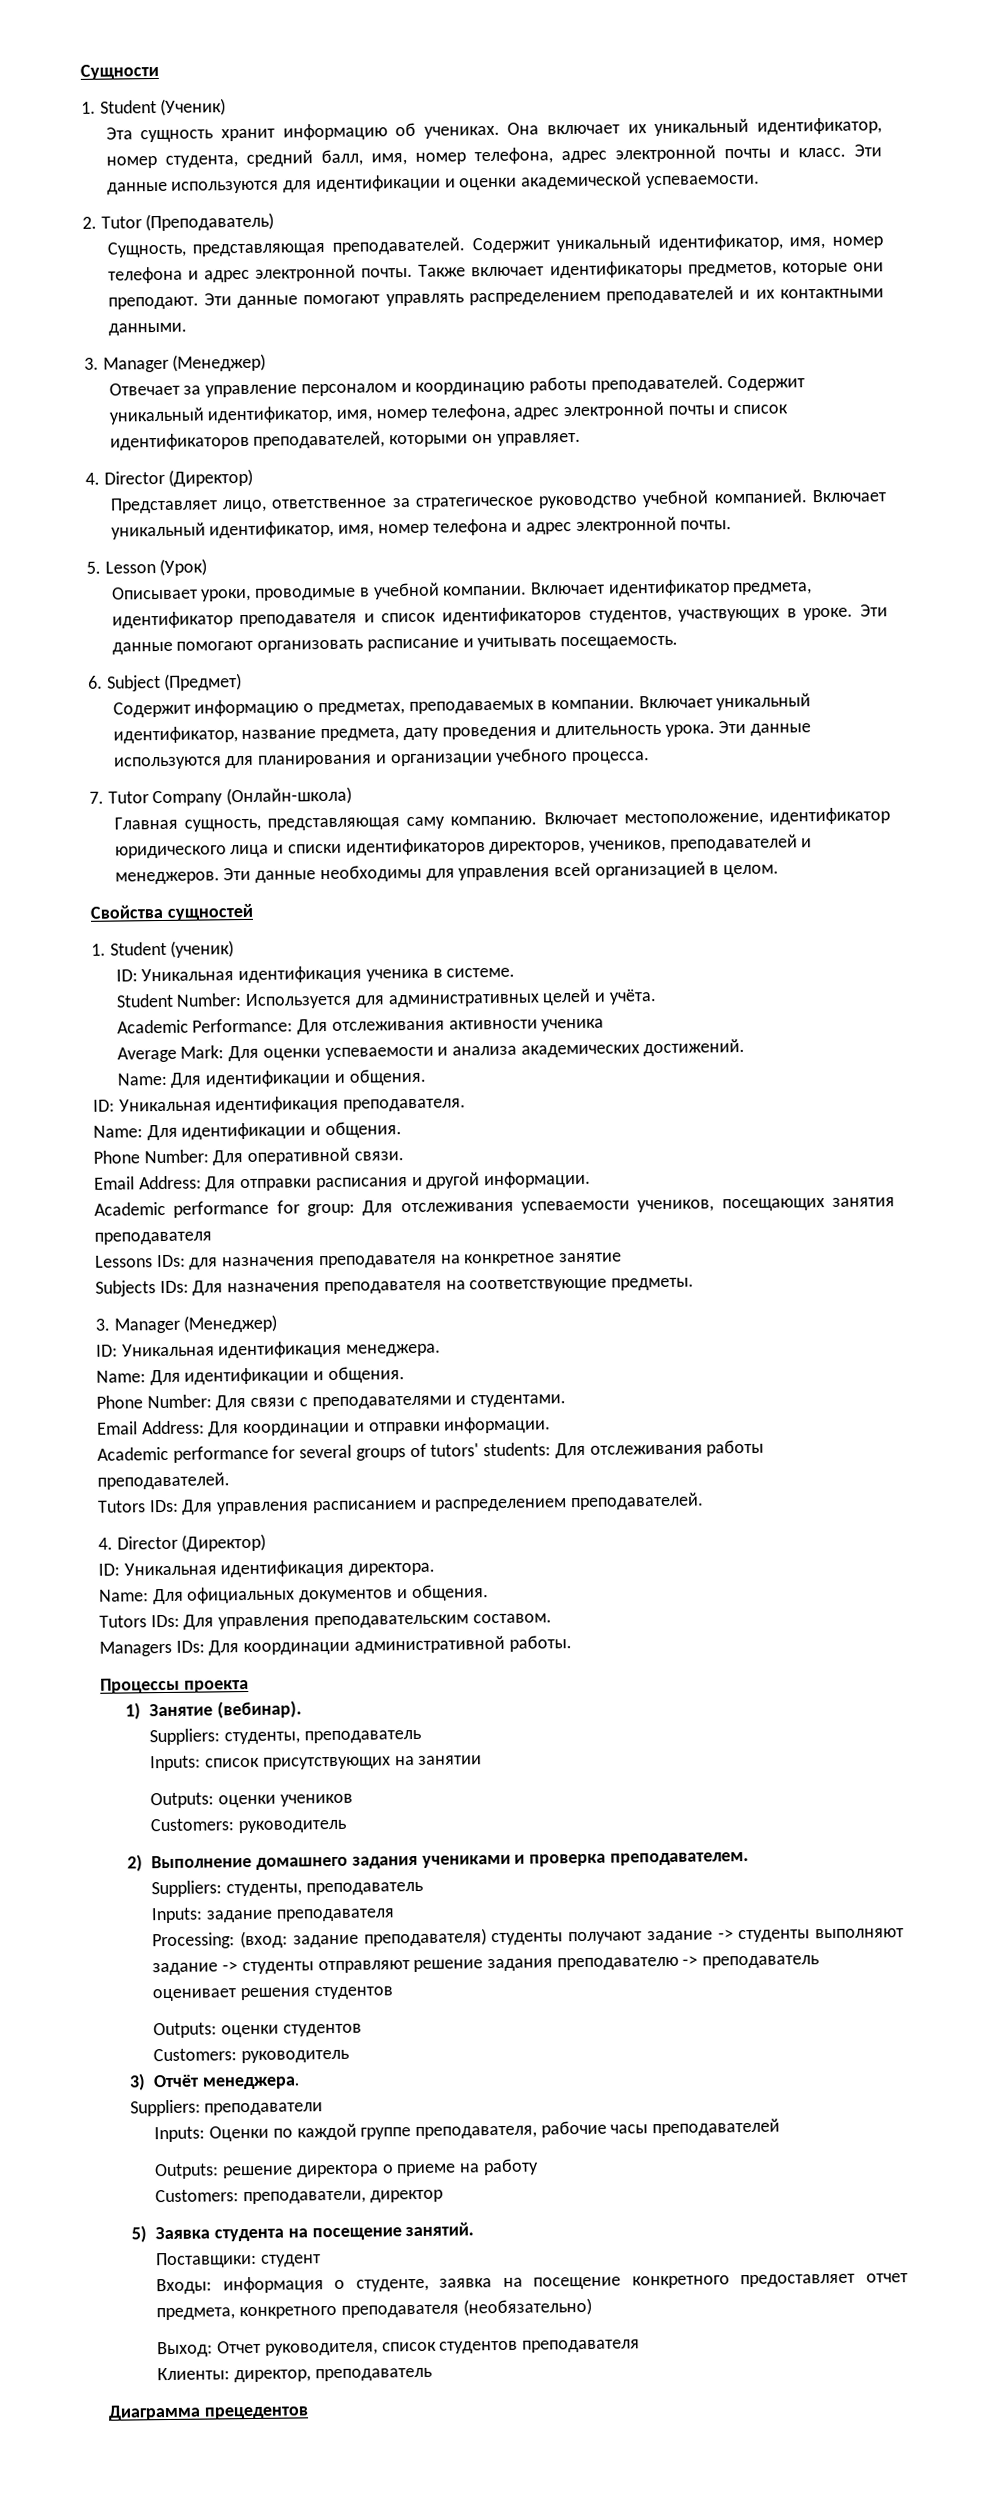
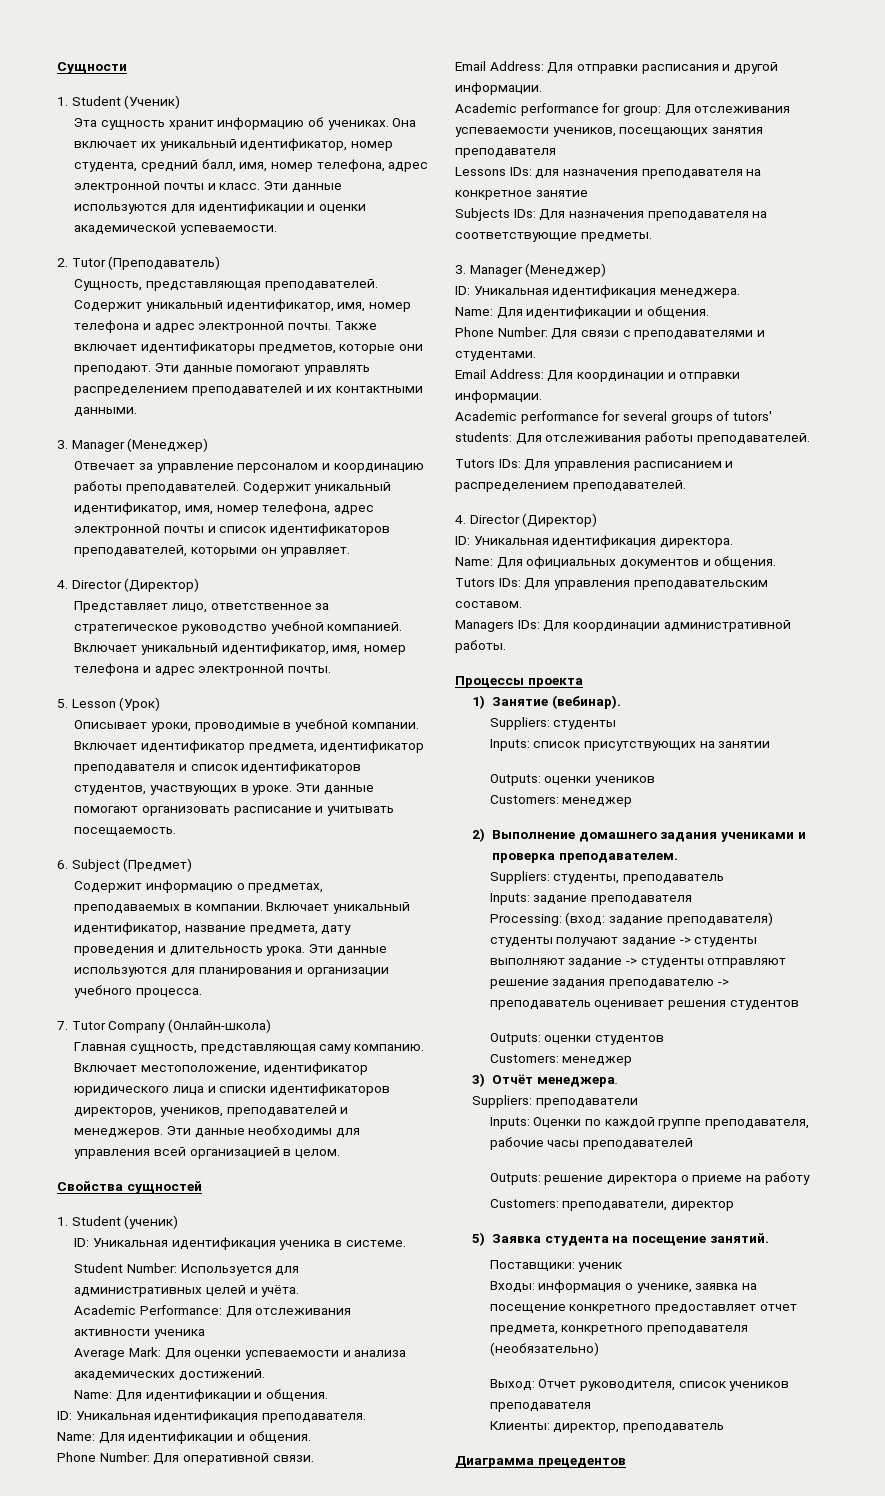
  1) Занятие (вебинар).
- Suppliers: студенты, преподаватель
+ Suppliers: студенты
  Outputs: оценки учеников
- Customers: руководитель
+ Customers: менеджер
  Outputs: оценки студентов
- Customers: руководитель
+ Customers: менеджер
- Поставщики: студент
+ Поставщики: ученик
- Входы: информация о студенте, заявка на посещение конкретного предоставляет отчет предмета, конкретного преподавателя (необязательно)
+ Входы: информация о ученике, заявка на посещение конкретного предоставляет отчет предмета, конкретного преподавателя (необязательно)
- Выход: Отчет руководителя, список студентов преподавателя
+ Выход: Отчет руководителя, список учеников преподавателя

